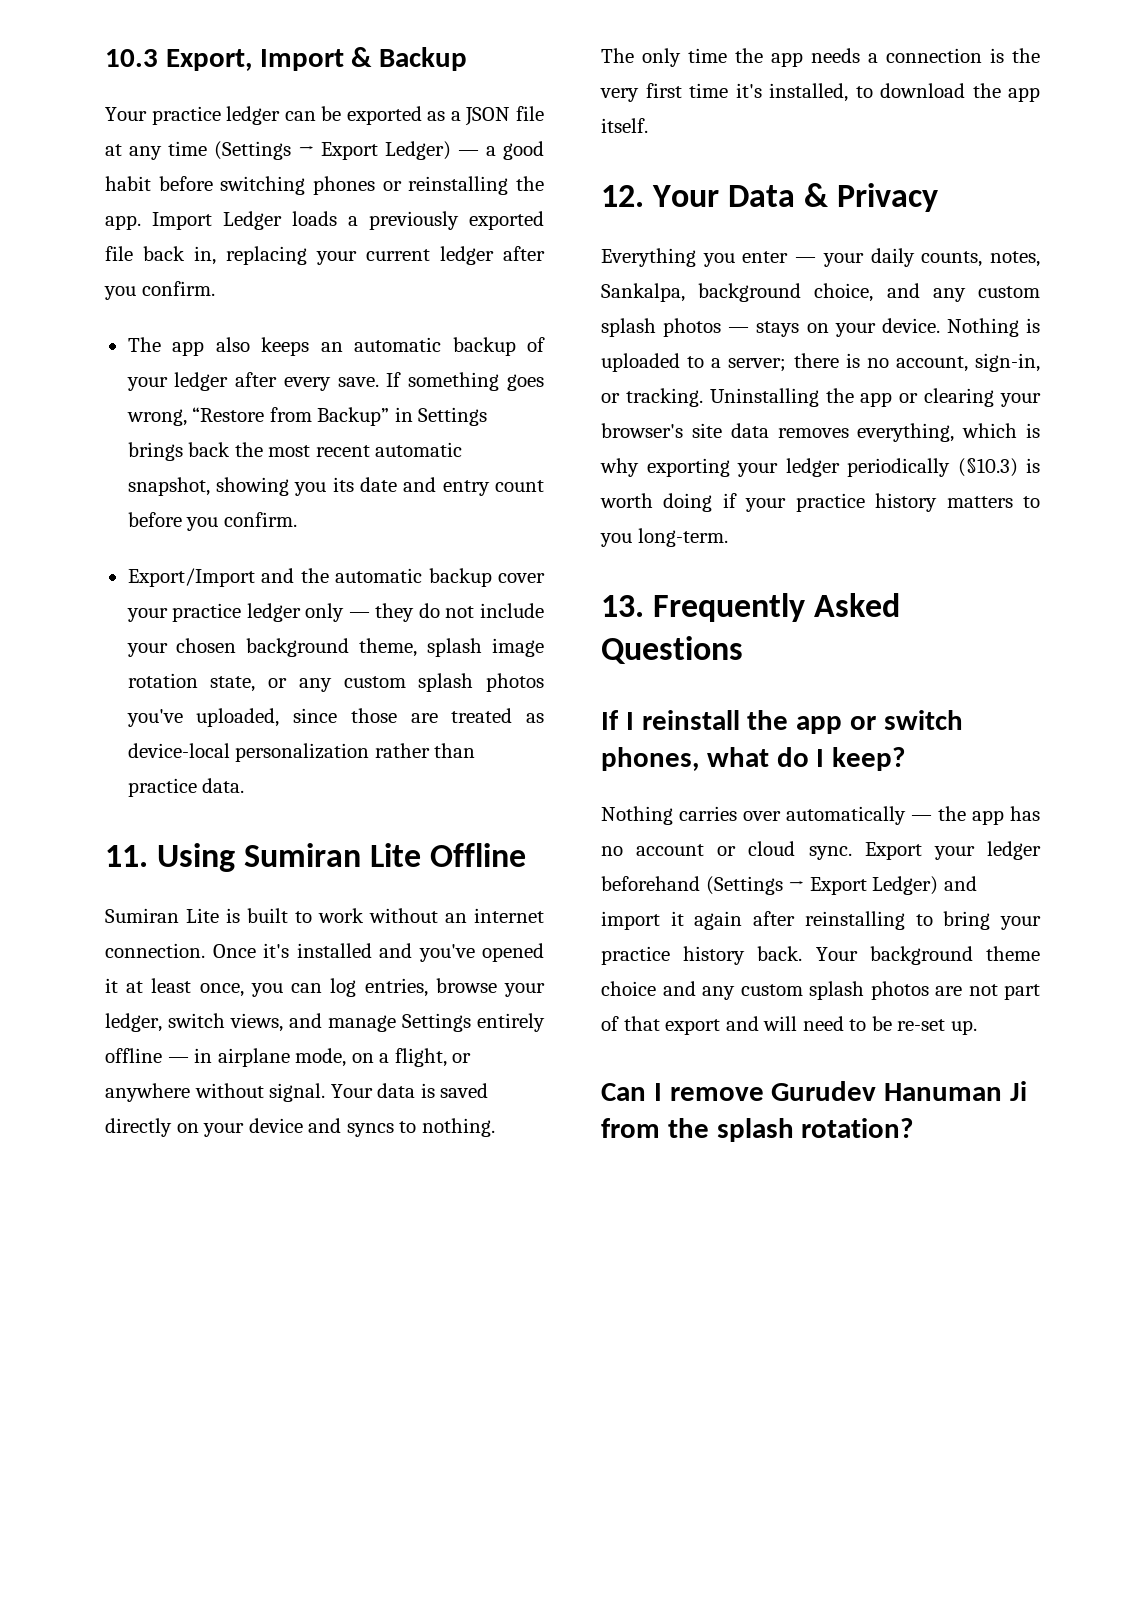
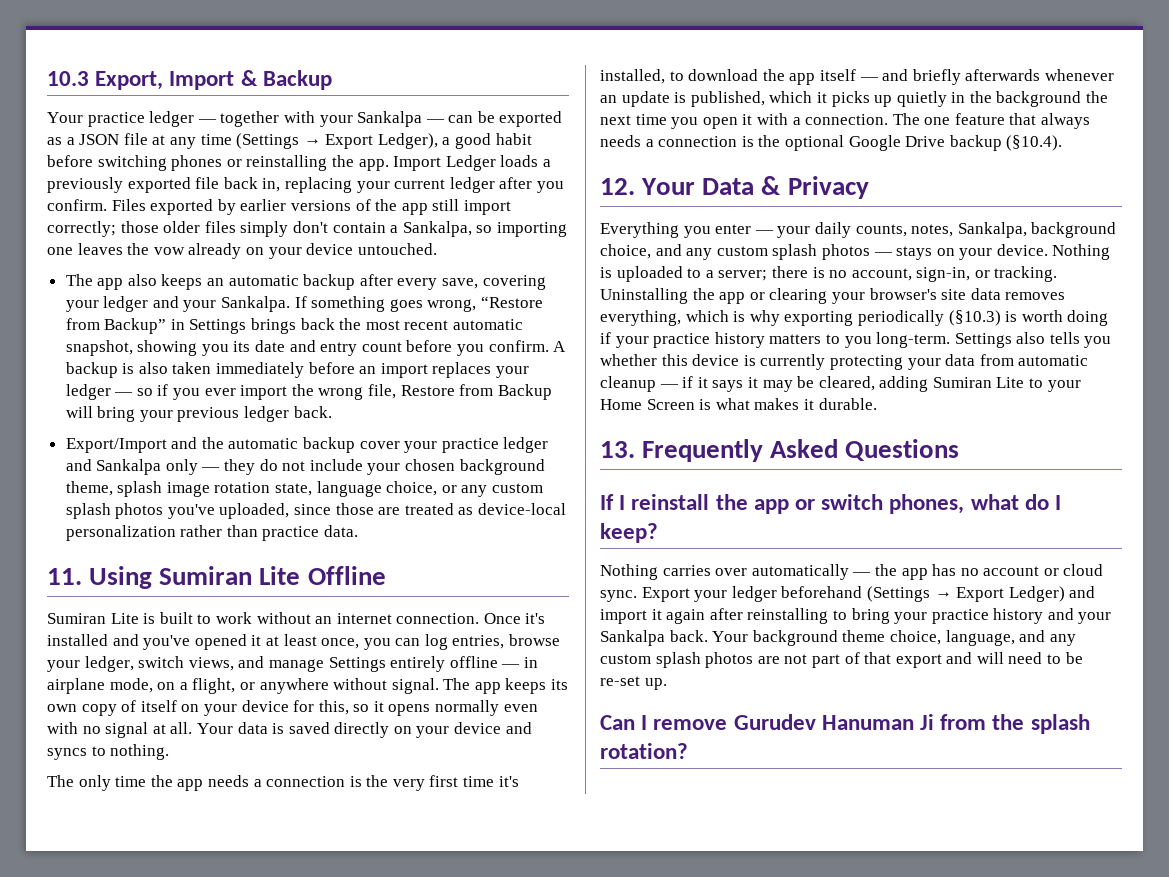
- Your practice ledger can be exported as a JSON file at any time (Settings → Export Ledger) — a good habit before switching phones or reinstalling the app.
+ Your practice ledger — together with your Sankalpa — can be exported as a JSON file at any time (Settings → Export Ledger), a good habit before switching phones or reinstalling the app.
+ Files exported by earlier versions of the app still import correctly; those older files simply don't contain a Sankalpa, so importing one leaves the vow already on your device untouched.
- The app also keeps an automatic backup of your ledger after every save.
+ The app also keeps an automatic backup after every save, covering your ledger and your Sankalpa.
+ A backup is also taken immediately before an import replaces your ledger — so if you ever import the wrong file, Restore from Backup will bring your previous ledger back.
- Export/Import and the automatic backup cover your practice ledger only — they do not include your chosen background theme, splash image rotation state, or any custom splash photos you've uploaded, since those are treated as device-local personalization rather than practice data.
+ Export/Import and the automatic backup cover your practice ledger and Sankalpa only — they do not include your chosen background theme, splash image rotation state, language choice, or any custom splash photos you've uploaded, since those are treated as device-local personalization rather than practice data.
+ The app keeps its own copy of itself on your device for this, so it opens normally even with no signal at all.
- The only time the app needs a connection is the very first time it's installed, to download the app itself.
+ The only time the app needs a connection is the very first time it's installed, to download the app itself — and briefly afterwards whenever an update is published, which it picks up quietly in the background the next time you open it with a connection. The one feature that always needs a connection is the optional Google Drive backup (§10.4).
- Uninstalling the app or clearing your browser's site data removes everything, which is why exporting your ledger periodically (§10.3) is worth doing if your practice history matters to you long-term.
+ Uninstalling the app or clearing your browser's site data removes everything, which is why exporting periodically (§10.3) is worth doing if your practice history matters to you long-term. Settings also tells you whether this device is currently protecting your data from automatic cleanup — if it says it may be cleared, adding Sumiran Lite to your Home Screen is what makes it durable.
- Export your ledger beforehand (Settings → Export Ledger) and import it again after reinstalling to bring your practice history back.
+ Export your ledger beforehand (Settings → Export Ledger) and import it again after reinstalling to bring your practice history and your Sankalpa back.
- Your background theme choice and any custom splash photos are not part of that export and will need to be re-set up.
+ Your background theme choice, language, and any custom splash photos are not part of that export and will need to be re-set up.

